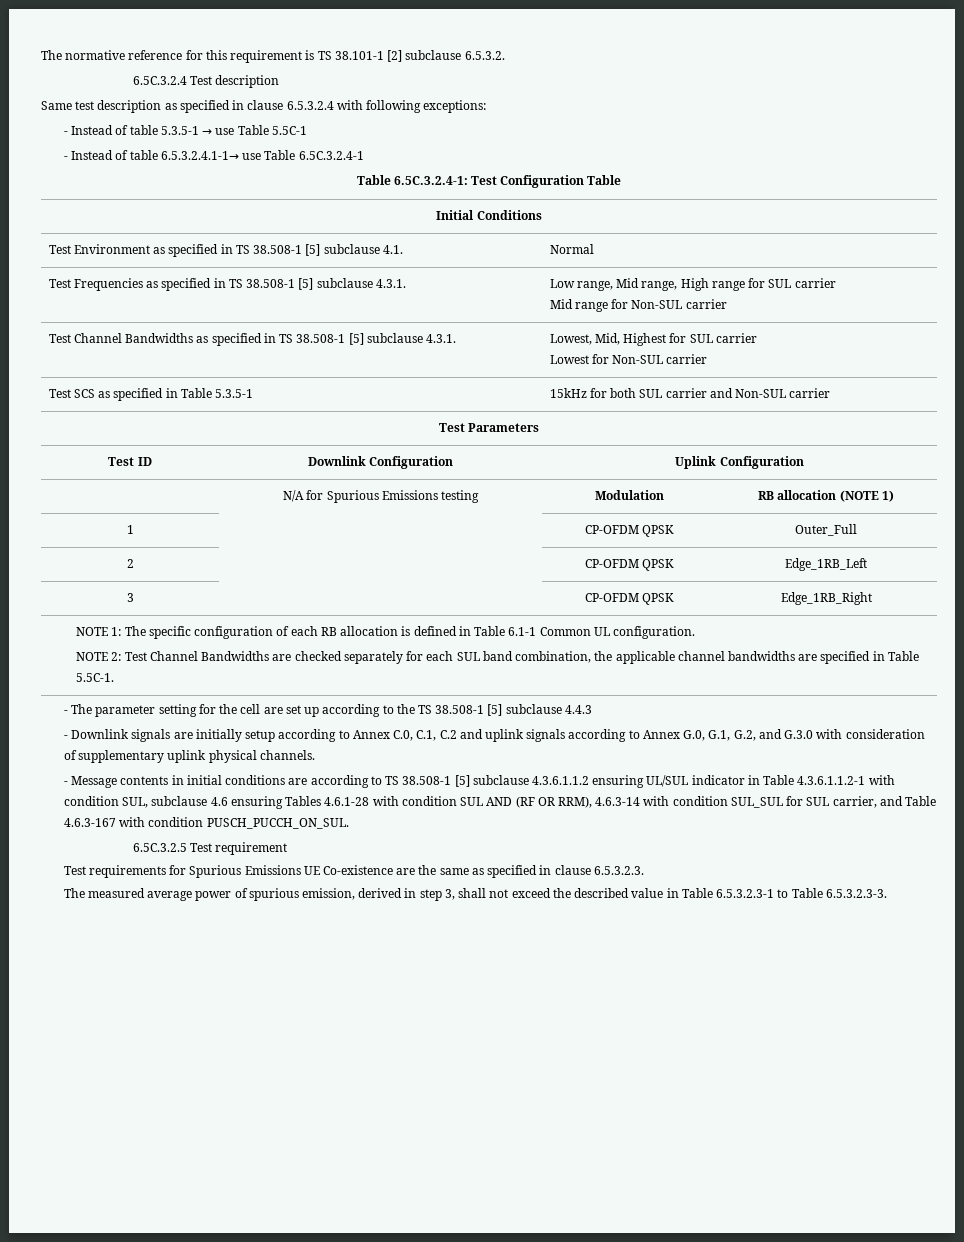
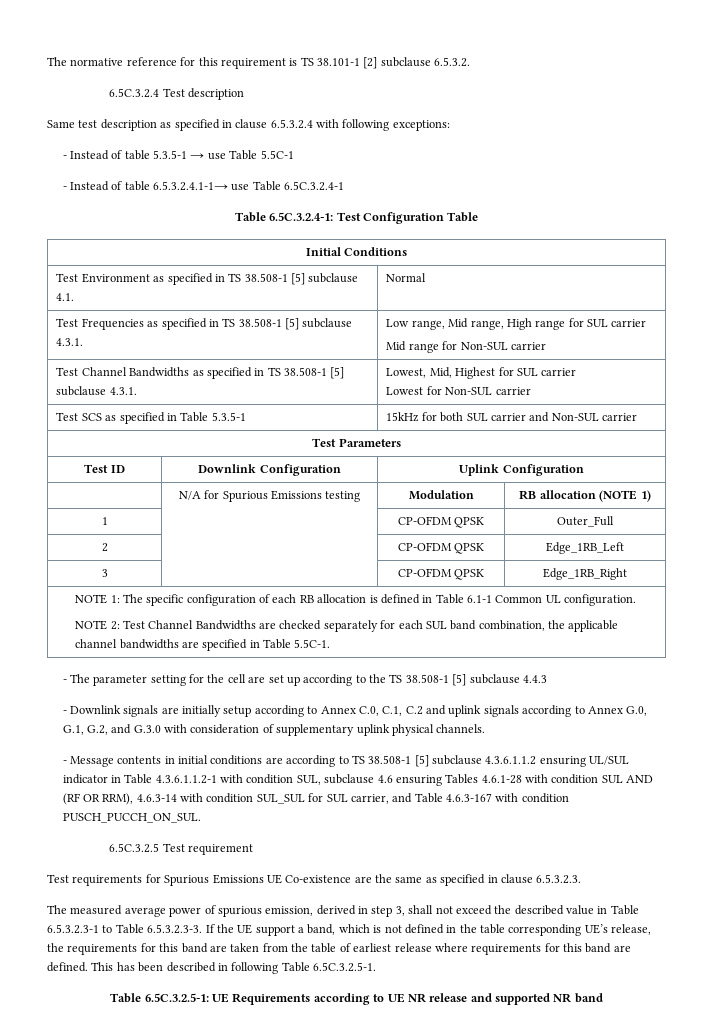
- The measured average power of spurious emission, derived in step 3, shall not exceed the described value in Table 6.5.3.2.3-1 to Table 6.5.3.2.3-3.
+ The measured average power of spurious emission, derived in step 3, shall not exceed the described value in Table 6.5.3.2.3-1 to Table 6.5.3.2.3-3. If the UE support a band, which is not defined in the table corresponding UE’s release, the requirements for this band are taken from the table of earliest release where requirements for this band are defined. This has been described in following Table 6.5C.3.2.5-1.
+ Table 6.5C.3.2.5-1: UE Requirements according to UE NR release and supported NR band

